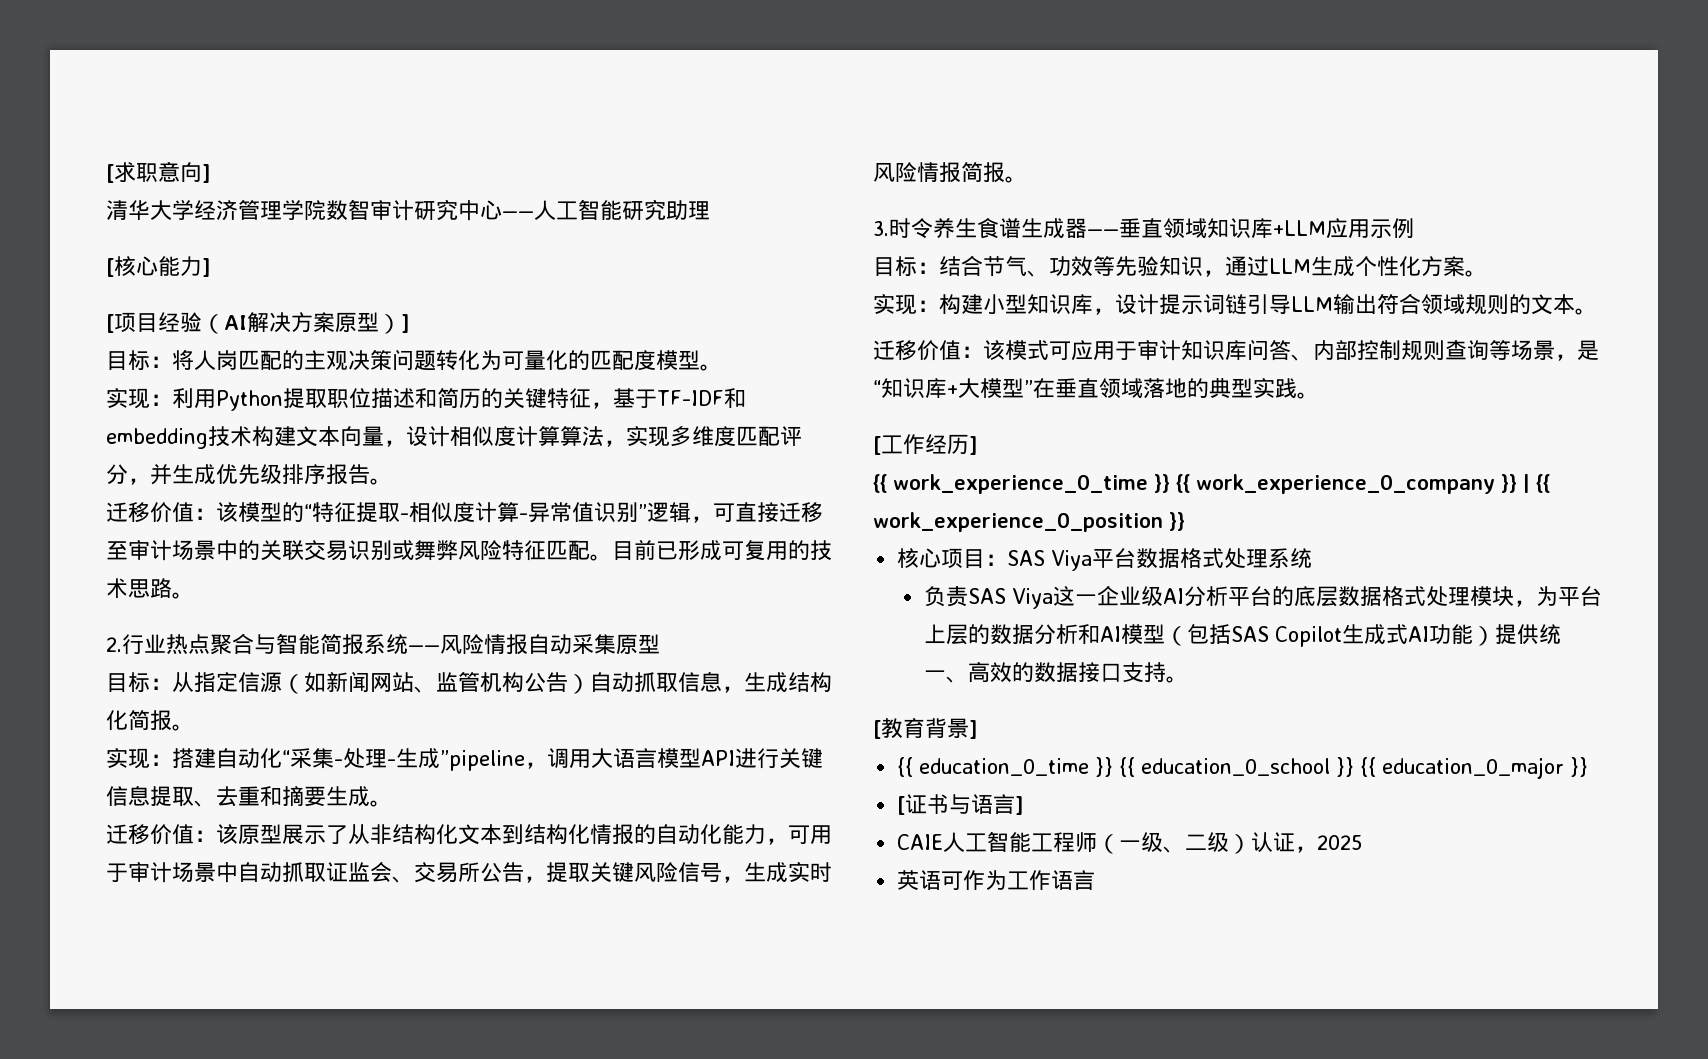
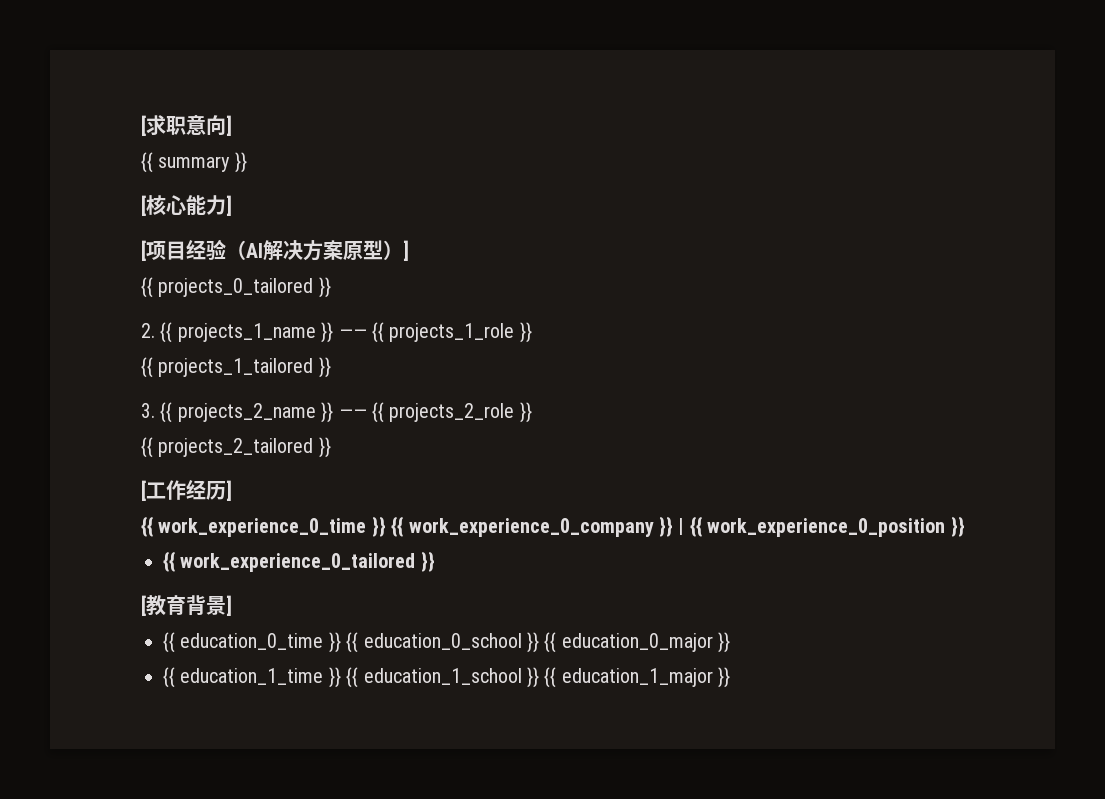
- 清华大学经济管理学院数智审计研究中心——人工智能研究助理
+ {{ summary }}
- 目标：将人岗匹配的主观决策问题转化为可量化的匹配度模型。
- 实现：利用Python提取职位描述和简历的关键特征，基于TF-IDF和embedding技术构建文本向量，设计相似度计算算法，实现多维度匹配评分，并生成优先级排序报告。
- 迁移价值：该模型的“特征提取-相似度计算-异常值识别”逻辑，可直接迁移至审计场景中的关联交易识别或舞弊风险特征匹配。目前已形成可复用的技术思路。
- 2.行业热点聚合与智能简报系统——风险情报自动采集原型
- 目标：从指定信源（如新闻网站、监管机构公告）自动抓取信息，生成结构化简报。
- 实现：搭建自动化“采集-处理-生成”pipeline，调用大语言模型API进行关键信息提取、去重和摘要生成。
- 迁移价值：该原型展示了从非结构化文本到结构化情报的自动化能力，可用于审计场景中自动抓取证监会、交易所公告，提取关键风险信号，生成实时风险情报简报。
- 3.时令养生食谱生成器——垂直领域知识库+LLM应用示例
- 目标：结合节气、功效等先验知识，通过LLM生成个性化方案。
- 实现：构建小型知识库，设计提示词链引导LLM输出符合领域规则的文本。
- 迁移价值：该模式可应用于审计知识库问答、内部控制规则查询等场景，是“知识库+大模型”在垂直领域落地的典型实践。
+ {{ projects_0_tailored }}
+ 2. {{ projects_1_name }} —— {{ projects_1_role }}
+ {{ projects_1_tailored }}
+ 3. {{ projects_2_name }} —— {{ projects_2_role }}
+ {{ projects_2_tailored }}
- 核心项目：SAS Viya平台数据格式处理系统
- 负责SAS Viya这一企业级AI分析平台的底层数据格式处理模块，为平台上层的数据分析和AI模型（包括SAS Copilot生成式AI功能）提供统一、高效的数据接口支持。
+ {{ work_experience_0_tailored }}
- [证书与语言]
- CAIE人工智能工程师（一级、二级）认证，2025
- 英语可作为工作语言
+ {{ education_1_time }} {{ education_1_school }} {{ education_1_major }}

